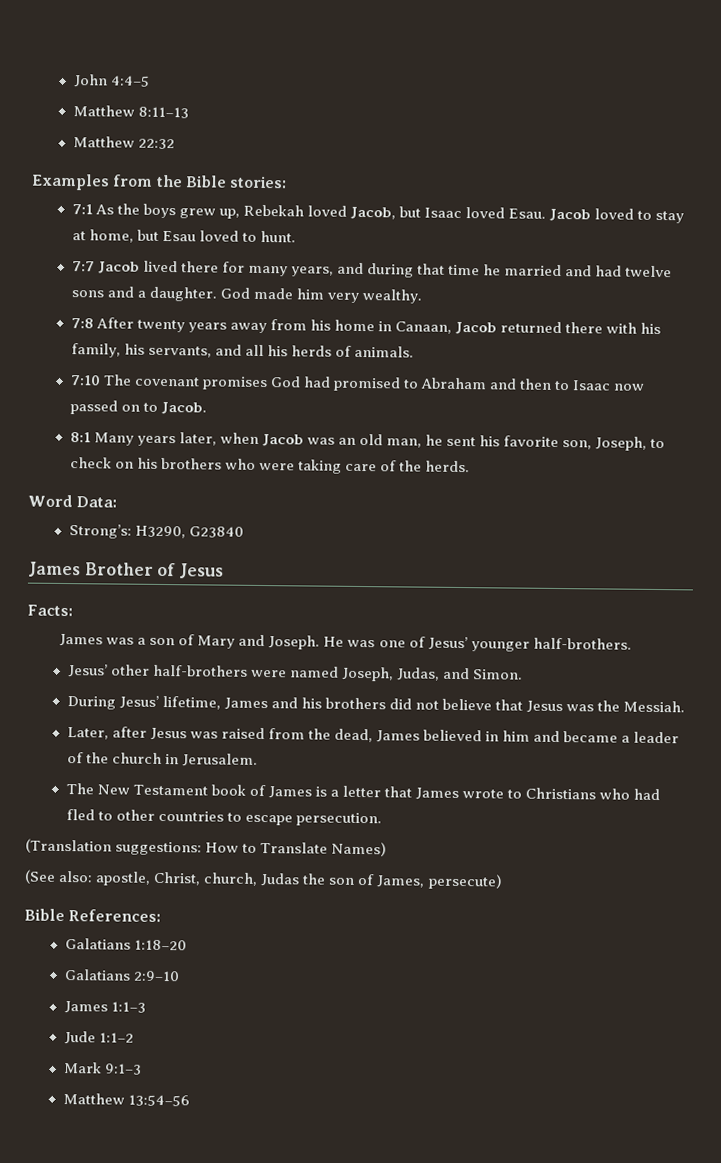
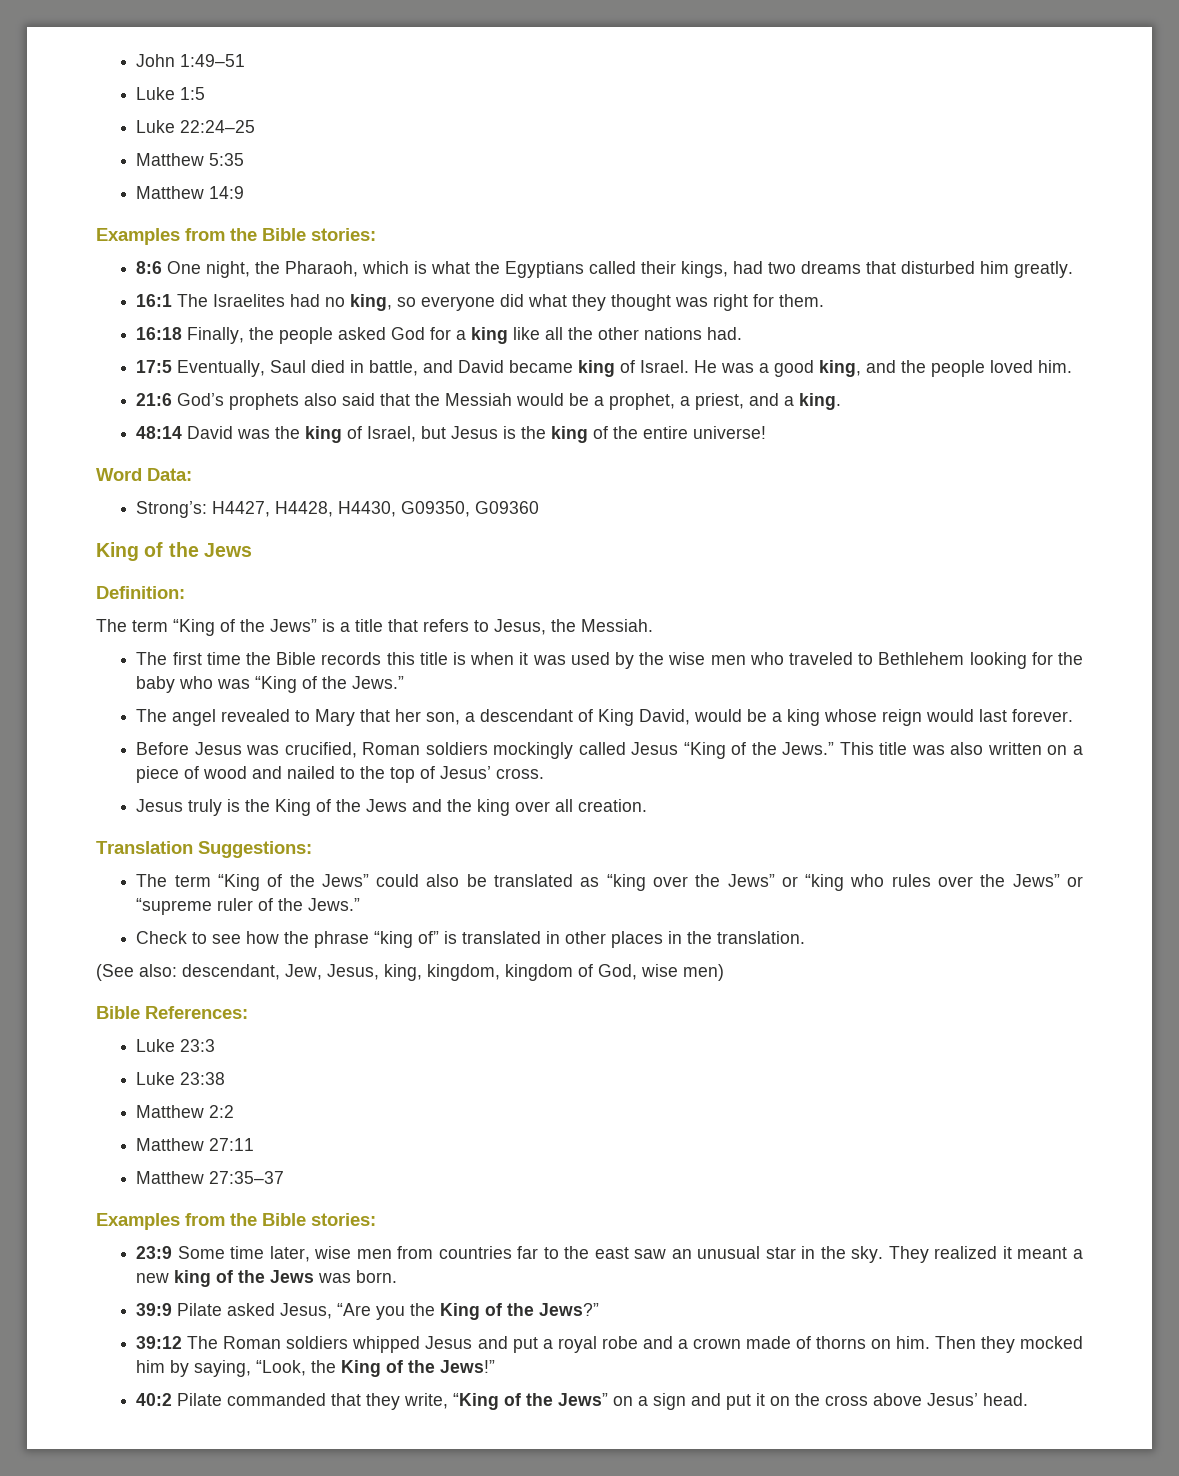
- John 4:4–5
- Matthew 8:11–13
- Matthew 22:32
+ John 1:49–51
+ Luke 1:5
+ Luke 22:24–25
+ Matthew 5:35
+ Matthew 14:9
  Examples from the Bible stories:
- 7:1 As the boys grew up, Rebekah loved Jacob, but Isaac loved Esau. Jacob loved to stay at home, but Esau loved to hunt.
- 7:7 Jacob lived there for many years, and during that time he married and had twelve sons and a daughter. God made him very wealthy.
- 7:8 After twenty years away from his home in Canaan, Jacob returned there with his family, his servants, and all his herds of animals.
- 7:10 The covenant promises God had promised to Abraham and then to Isaac now passed on to Jacob.
- 8:1 Many years later, when Jacob was an old man, he sent his favorite son, Joseph, to check on his brothers who were taking care of the herds.
+ 8:6 One night, the Pharaoh, which is what the Egyptians called their kings, had two dreams that disturbed him greatly.
+ 16:1 The Israelites had no king, so everyone did what they thought was right for them.
+ 16:18 Finally, the people asked God for a king like all the other nations had.
+ 17:5 Eventually, Saul died in battle, and David became king of Israel. He was a good king, and the people loved him.
+ 21:6 God’s prophets also said that the Messiah would be a prophet, a priest, and a king.
+ 48:14 David was the king of Israel, but Jesus is the king of the entire universe!
  Word Data:
- Strong’s: H3290, G23840
- James Brother of Jesus
- Facts:
- James was a son of Mary and Joseph. He was one of Jesus’ younger half-brothers.
- Jesus’ other half-brothers were named Joseph, Judas, and Simon.
- During Jesus’ lifetime, James and his brothers did not believe that Jesus was the Messiah.
- Later, after Jesus was raised from the dead, James believed in him and became a leader of the church in Jerusalem.
- The New Testament book of James is a letter that James wrote to Christians who had fled to other countries to escape persecution.
- (Translation suggestions: How to Translate Names)
- (See also: apostle, Christ, church, Judas the son of James, persecute)
+ Strong’s: H4427, H4428, H4430, G09350, G09360
+ King of the Jews
+ Definition:
+ The term “King of the Jews” is a title that refers to Jesus, the Messiah.
+ The first time the Bible records this title is when it was used by the wise men who traveled to Bethlehem looking for the baby who was “King of the Jews.”
+ The angel revealed to Mary that her son, a descendant of King David, would be a king whose reign would last forever.
+ Before Jesus was crucified, Roman soldiers mockingly called Jesus “King of the Jews.” This title was also written on a piece of wood and nailed to the top of Jesus’ cross.
+ Jesus truly is the King of the Jews and the king over all creation.
+ Translation Suggestions:
+ The term “King of the Jews” could also be translated as “king over the Jews” or “king who rules over the Jews” or “supreme ruler of the Jews.”
+ Check to see how the phrase “king of” is translated in other places in the translation.
+ (See also: descendant, Jew, Jesus, king, kingdom, kingdom of God, wise men)
  Bible References:
- Galatians 1:18–20
- Galatians 2:9–10
- James 1:1–3
- Jude 1:1–2
- Mark 9:1–3
- Matthew 13:54–56
+ Luke 23:3
+ Luke 23:38
+ Matthew 2:2
+ Matthew 27:11
+ Matthew 27:35–37
+ Examples from the Bible stories:
+ 23:9 Some time later, wise men from countries far to the east saw an unusual star in the sky. They realized it meant a new king of the Jews was born.
+ 39:9 Pilate asked Jesus, “Are you the King of the Jews?”
+ 39:12 The Roman soldiers whipped Jesus and put a royal robe and a crown made of thorns on him. Then they mocked him by saying, “Look, the King of the Jews!”
+ 40:2 Pilate commanded that they write, “King of the Jews” on a sign and put it on the cross above Jesus’ head.

